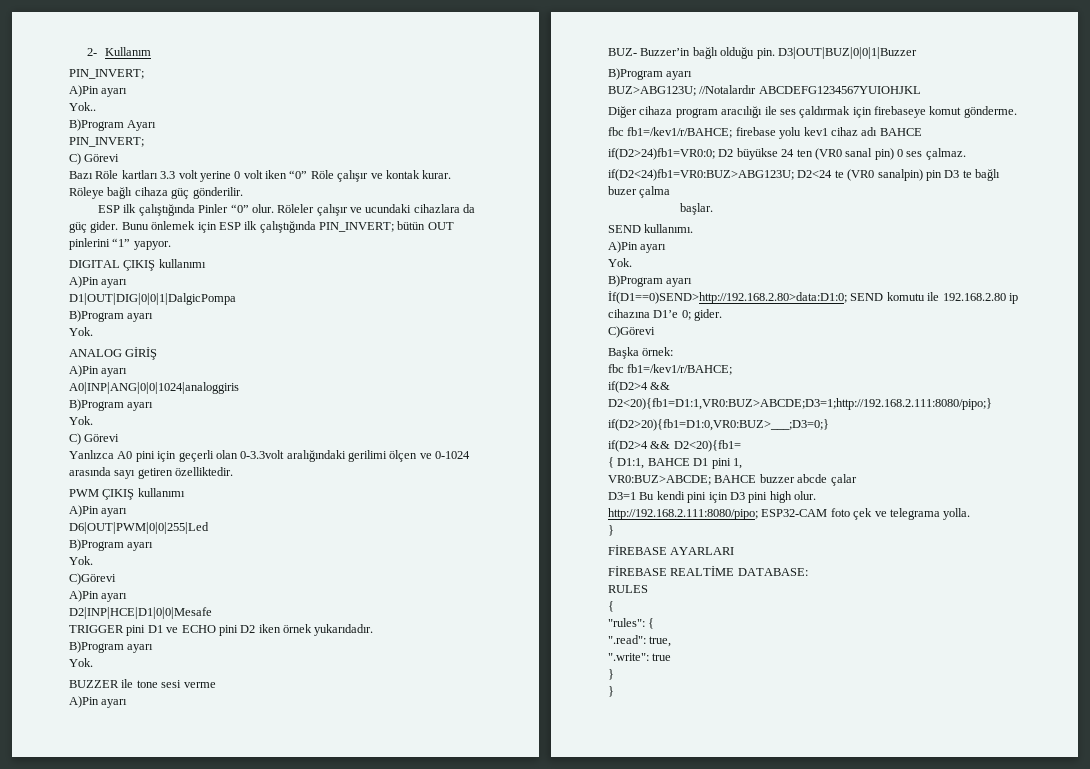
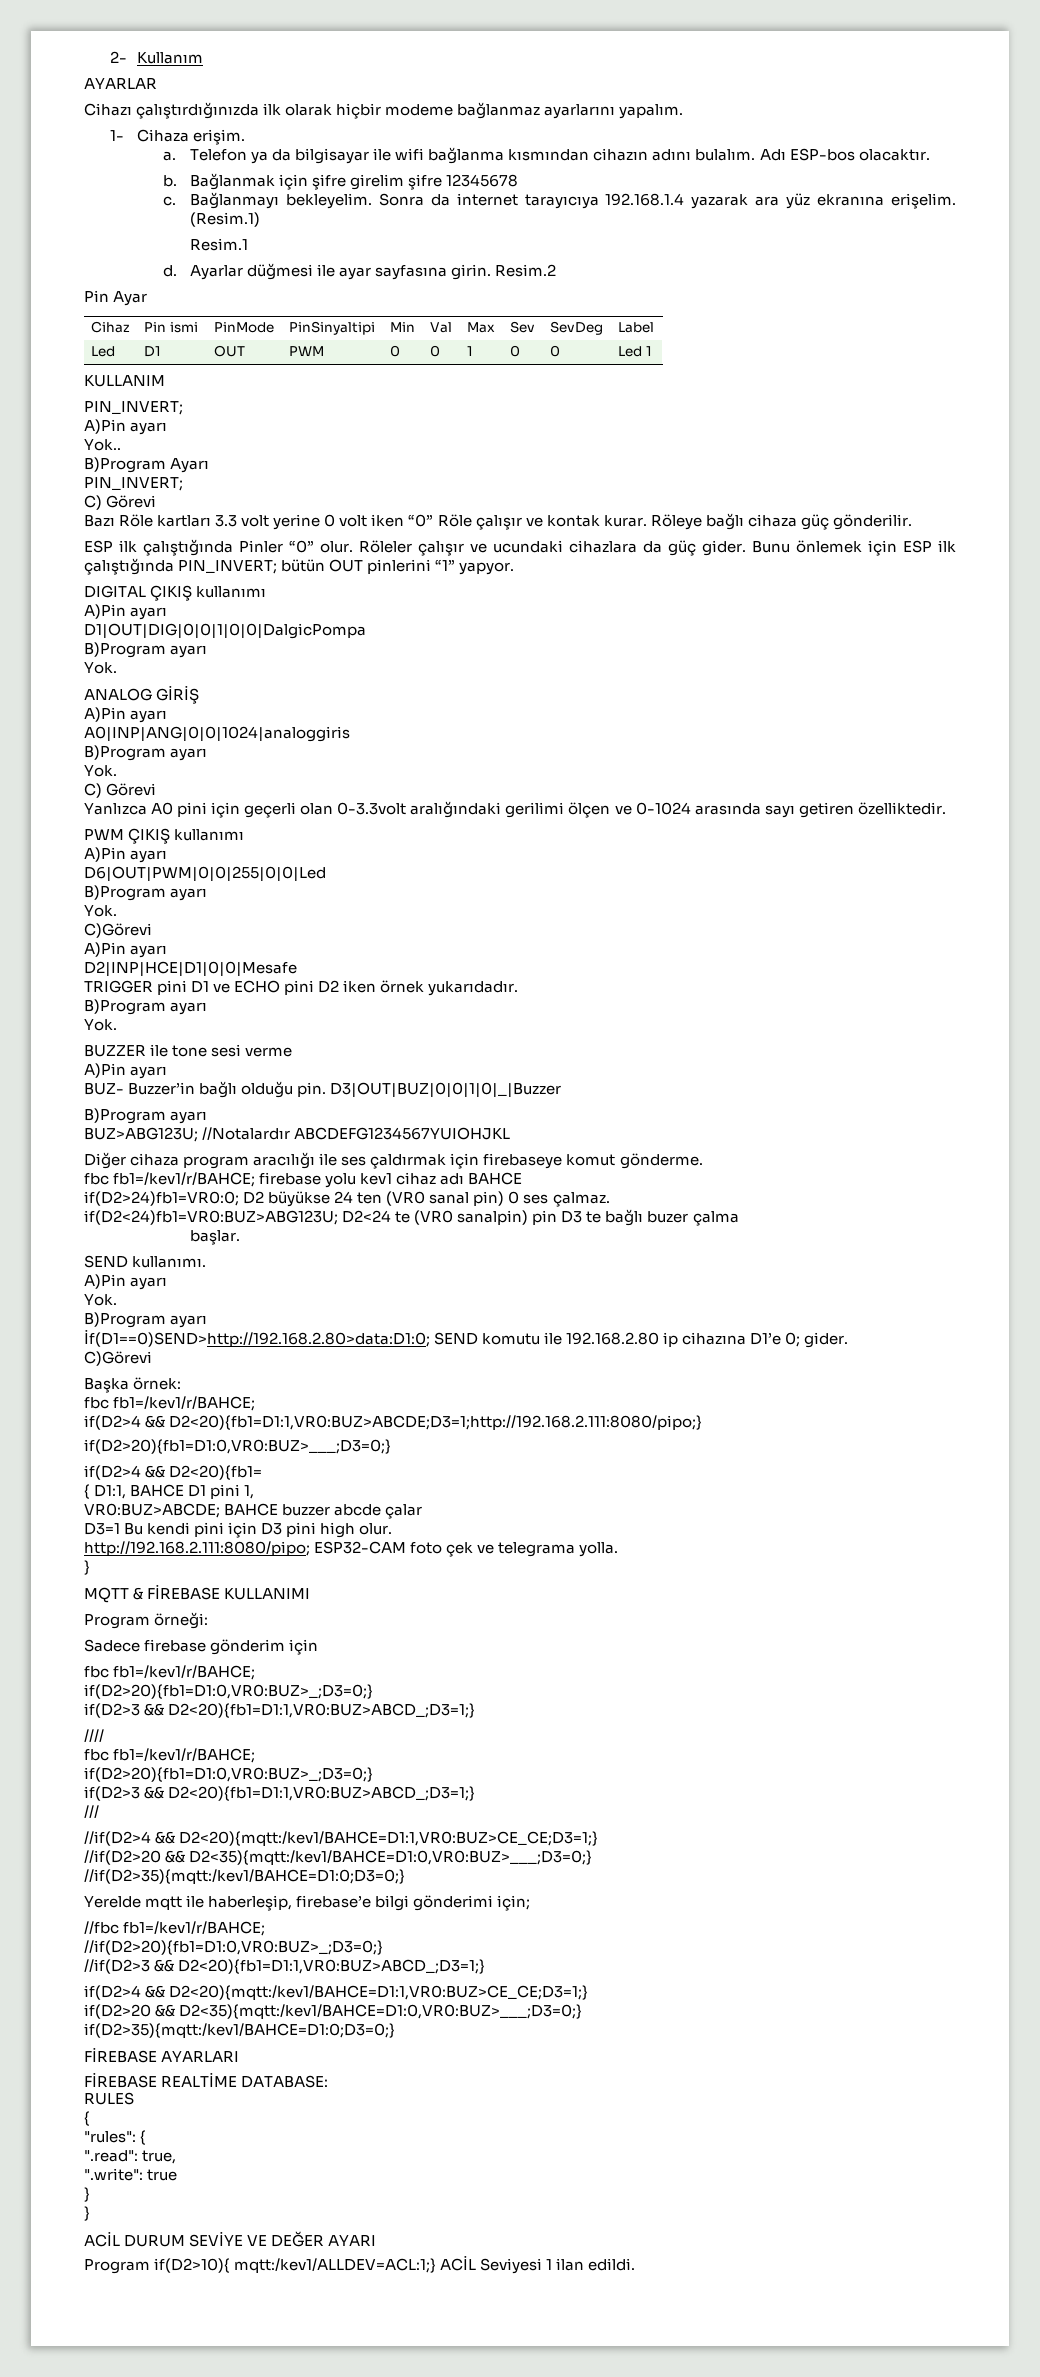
+ AYARLAR
+ Cihazı çalıştırdığınızda ilk olarak hiçbir modeme bağlanmaz ayarlarını yapalım.
+ 1- Cihaza erişim.
+ a. Telefon ya da bilgisayar ile wifi bağlanma kısmından cihazın adını bulalım. Adı ESP-bos olacaktır.
+ b. Bağlanmak için şifre girelim şifre 12345678
+ c. Bağlanmayı bekleyelim. Sonra da internet tarayıcıya 192.168.1.4 yazarak ara yüz ekranına erişelim. (Resim.1)
+ Resim.1
+ d. Ayarlar düğmesi ile ayar sayfasına girin. Resim.2
+ Pin Ayar
+ Cihaz | Pin ismi | PinMode | PinSinyaltipi | Min | Val | Max | Sev | SevDeg | Label
+ Led | D1 | OUT | PWM | 0 | 0 | 1 | 0 | 0 | Led 1
+ KULLANIM
- D1|OUT|DIG|0|0|1|DalgicPompa
+ D1|OUT|DIG|0|0|1|0|0|DalgicPompa
- D6|OUT|PWM|0|0|255|Led
+ D6|OUT|PWM|0|0|255|0|0|Led
- D3|OUT|BUZ|0|0|1|Buzzer
+ D3|OUT|BUZ|0|0|1|0|_|Buzzer
+ MQTT & FİREBASE KULLANIMI
+ Program örneği:
+ Sadece firebase gönderim için
+ fbc fb1=/kev1/r/BAHCE;
+ if(D2>20){fb1=D1:0,VR0:BUZ>_;D3=0;}
+ if(D2>3 && D2<20){fb1=D1:1,VR0:BUZ>ABCD_;D3=1;}
+ ////
+ fbc fb1=/kev1/r/BAHCE;
+ if(D2>20){fb1=D1:0,VR0:BUZ>_;D3=0;}
+ if(D2>3 && D2<20){fb1=D1:1,VR0:BUZ>ABCD_;D3=1;}
+ ///
+ //if(D2>4 && D2<20){mqtt:/kev1/BAHCE=D1:1,VR0:BUZ>CE_CE;D3=1;}
+ //if(D2>20 && D2<35){mqtt:/kev1/BAHCE=D1:0,VR0:BUZ>___;D3=0;}
+ //if(D2>35){mqtt:/kev1/BAHCE=D1:0;D3=0;}
+ Yerelde mqtt ile haberleşip, firebase’e bilgi gönderimi için;
+ //fbc fb1=/kev1/r/BAHCE;
+ //if(D2>20){fb1=D1:0,VR0:BUZ>_;D3=0;}
+ //if(D2>3 && D2<20){fb1=D1:1,VR0:BUZ>ABCD_;D3=1;}
+ if(D2>4 && D2<20){mqtt:/kev1/BAHCE=D1:1,VR0:BUZ>CE_CE;D3=1;}
+ if(D2>20 && D2<35){mqtt:/kev1/BAHCE=D1:0,VR0:BUZ>___;D3=0;}
+ if(D2>35){mqtt:/kev1/BAHCE=D1:0;D3=0;}
+ ACİL DURUM SEVİYE VE DEĞER AYARI
+ Program if(D2>10){ mqtt:/kev1/ALLDEV=ACL:1;} ACİL Seviyesi 1 ilan edildi.

